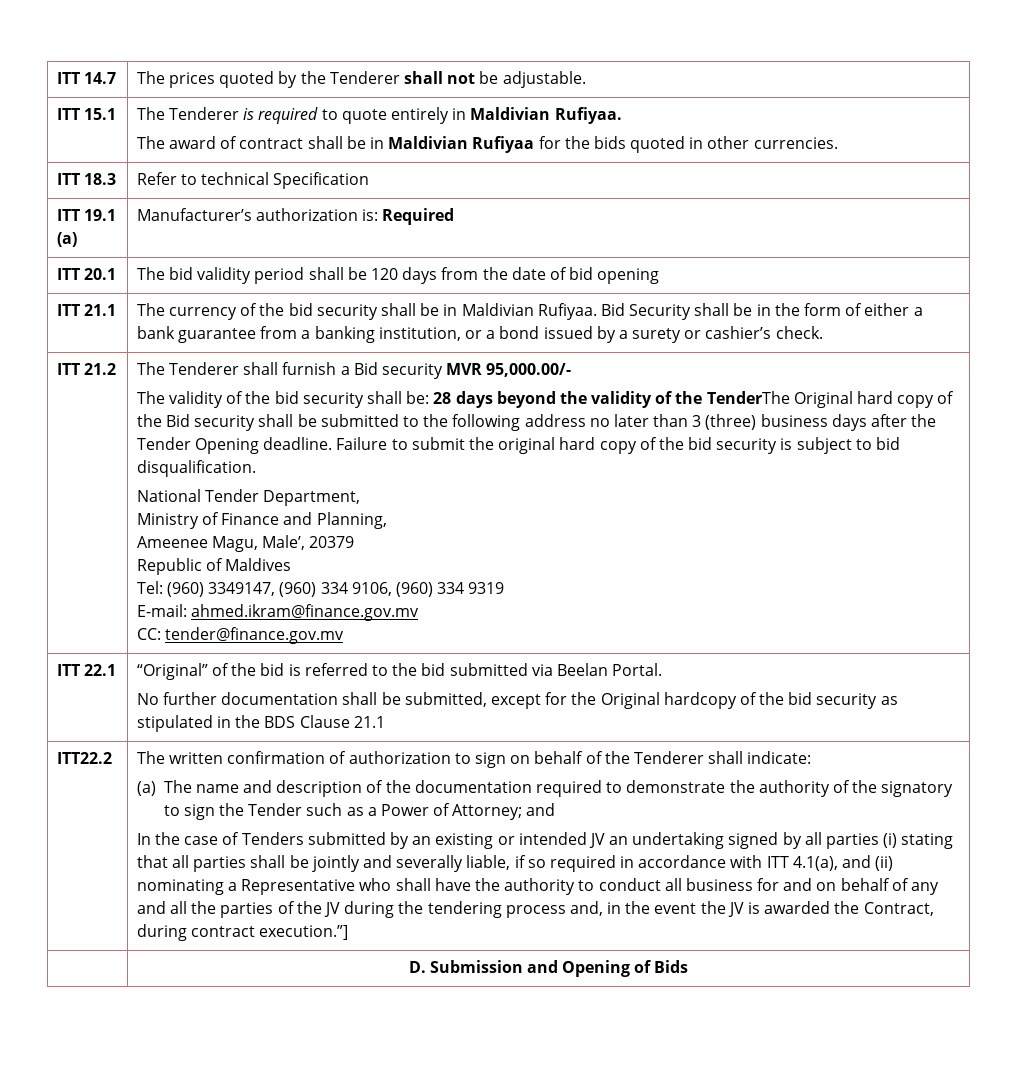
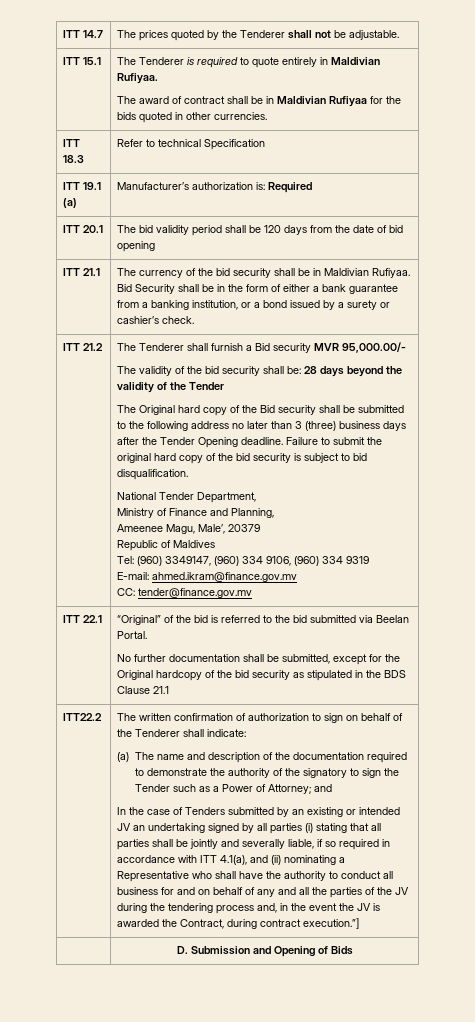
- The validity of the bid security shall be: 28 days beyond the validity of the TenderThe Original hard copy of the Bid security shall be submitted to the following address no later than 3 (three) business days after the Tender Opening deadline.
+ The validity of the bid security shall be: 28 days beyond the validity of the Tender
+ The Original hard copy of the Bid security shall be submitted to the following address no later than 3 (three) business days after the Tender Opening deadline.

